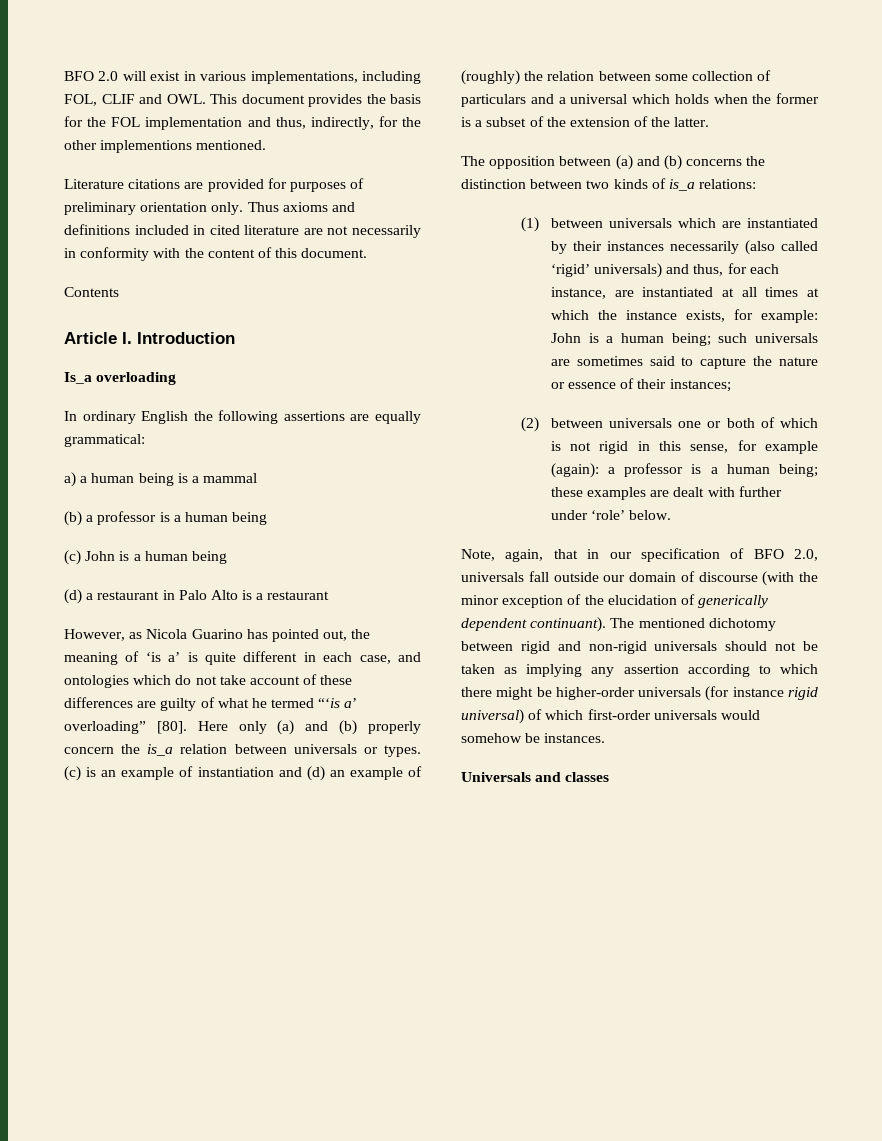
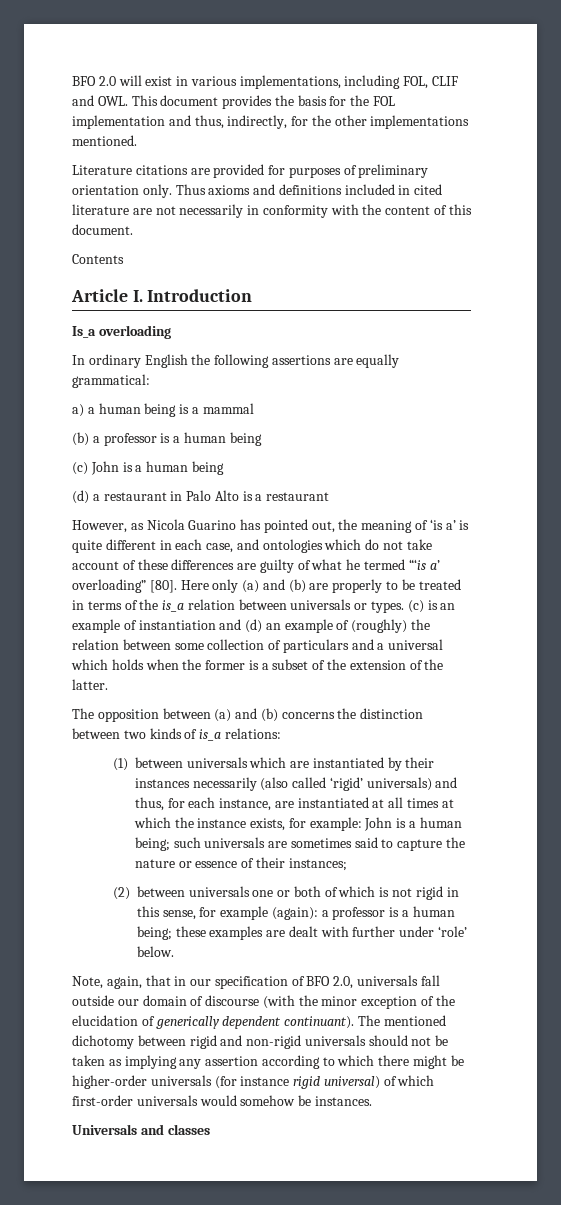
- BFO 2.0 will exist in various implementations, including FOL, CLIF and OWL. This document provides the basis for the FOL implementation and thus, indirectly, for the other implementions mentioned.
+ BFO 2.0 will exist in various implementations, including FOL, CLIF and OWL. This document provides the basis for the FOL implementation and thus, indirectly, for the other implementations mentioned.
- Here only (a) and (b) properly concern the is_a relation between universals or types.
+ Here only (a) and (b) are properly to be treated in terms of the is_a relation between universals or types.

